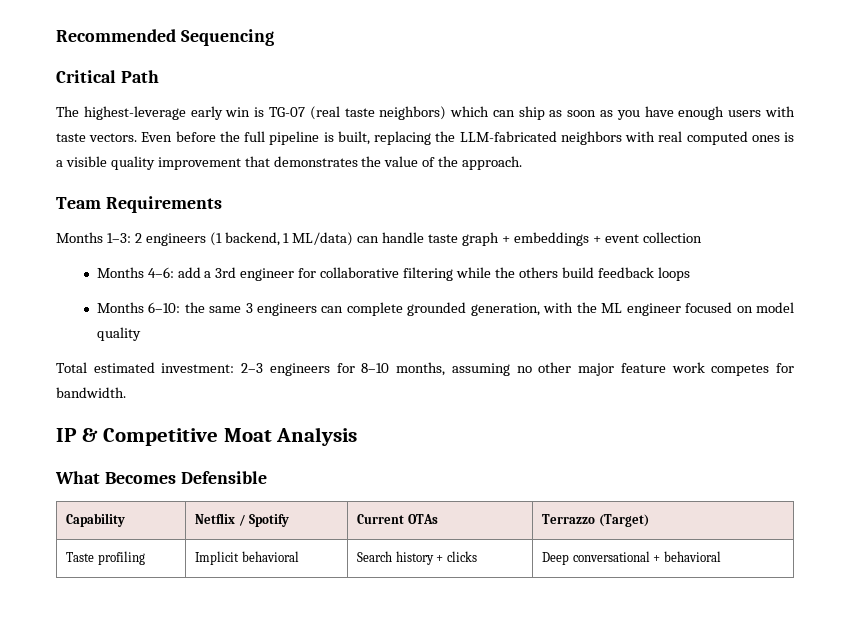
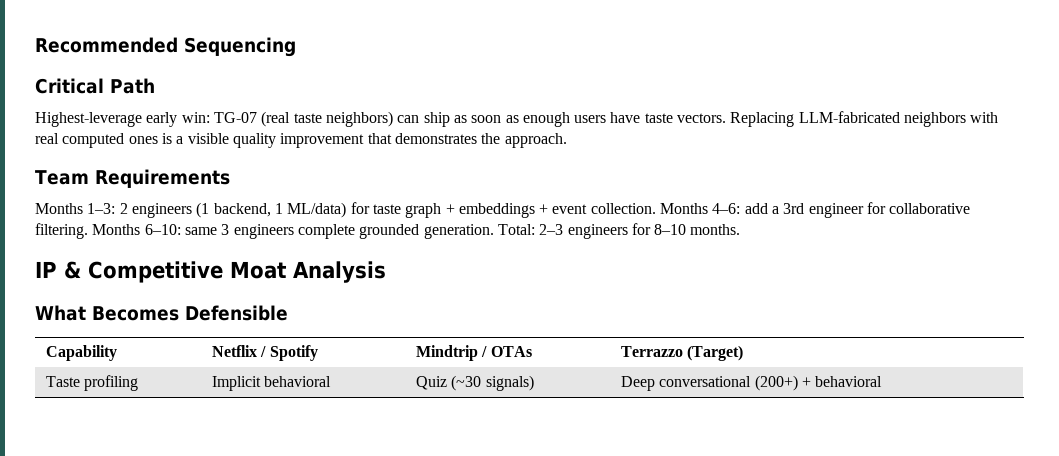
- The highest-leverage early win is TG-07 (real taste neighbors) which can ship as soon as you have enough users with taste vectors.
+ Highest-leverage early win: TG-07 (real taste neighbors) can ship as soon as enough users have taste vectors.
- Even before the full pipeline is built, replacing the LLM-fabricated neighbors with real computed ones is a visible quality improvement that demonstrates the value of the approach.
+ Replacing LLM-fabricated neighbors with real computed ones is a visible quality improvement that demonstrates the approach.
- Months 1–3: 2 engineers (1 backend, 1 ML/data) can handle taste graph + embeddings + event collection
- Months 4–6: add a 3rd engineer for collaborative filtering while the others build feedback loops
- Months 6–10: the same 3 engineers can complete grounded generation, with the ML engineer focused on model quality
- Total estimated investment: 2–3 engineers for 8–10 months, assuming no other major feature work competes for bandwidth.
+ Months 1–3: 2 engineers (1 backend, 1 ML/data) for taste graph + embeddings + event collection. Months 4–6: add a 3rd engineer for collaborative filtering. Months 6–10: same 3 engineers complete grounded generation. Total: 2–3 engineers for 8–10 months.
- Capability | Netflix / Spotify | Current OTAs | Terrazzo (Target)
+ Capability | Netflix / Spotify | Mindtrip / OTAs | Terrazzo (Target)
- Taste profiling | Implicit behavioral | Search history + clicks | Deep conversational + behavioral
+ Taste profiling | Implicit behavioral | Quiz (~30 signals) | Deep conversational (200+) + behavioral

